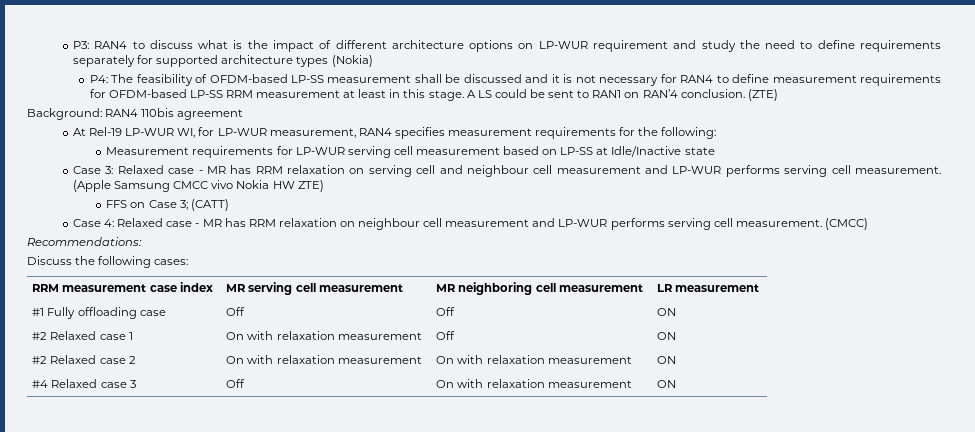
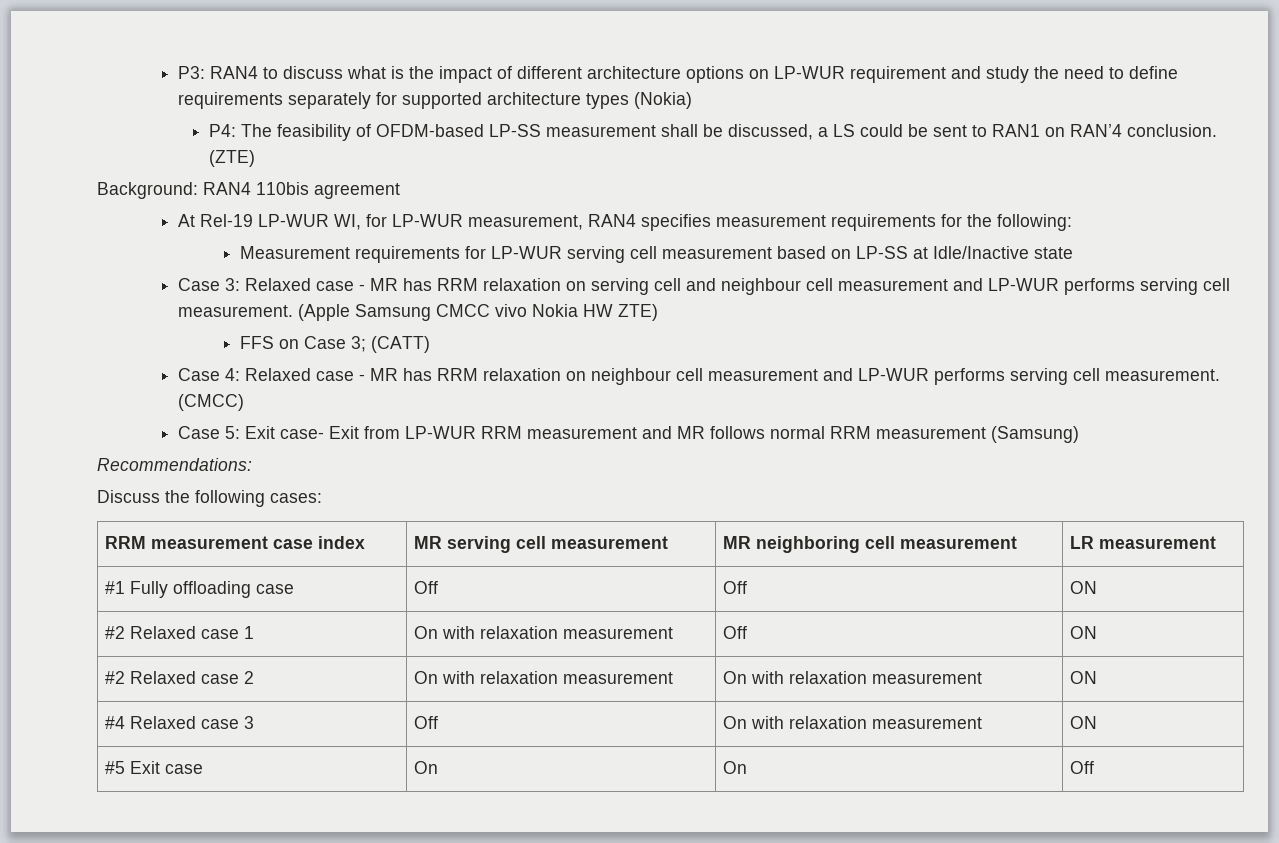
- P4: The feasibility of OFDM-based LP-SS measurement shall be discussed and it is not necessary for RAN4 to define measurement requirements for OFDM-based LP-SS RRM measurement at least in this stage. A LS could be sent to RAN1 on RAN’4 conclusion.
+ P4: The feasibility of OFDM-based LP-SS measurement shall be discussed, a LS could be sent to RAN1 on RAN’4 conclusion.
+ Case 5: Exit case- Exit from LP-WUR RRM measurement and MR follows normal RRM measurement (Samsung)
+ #5 Exit case | On | On | Off

